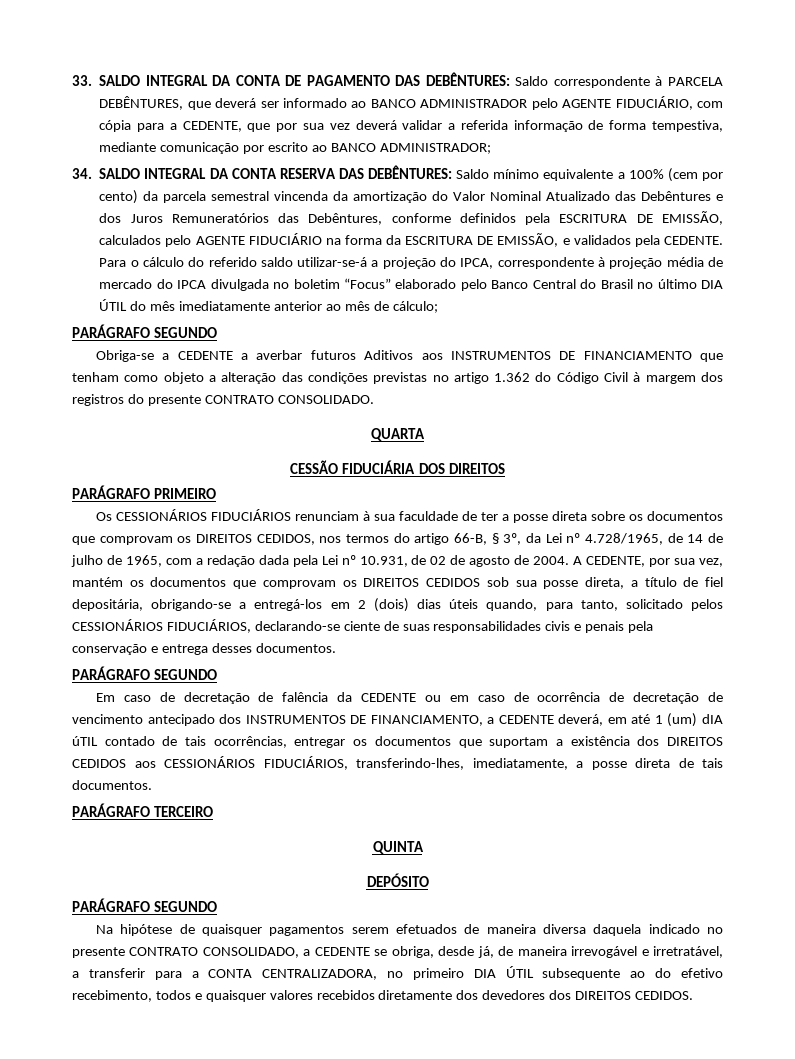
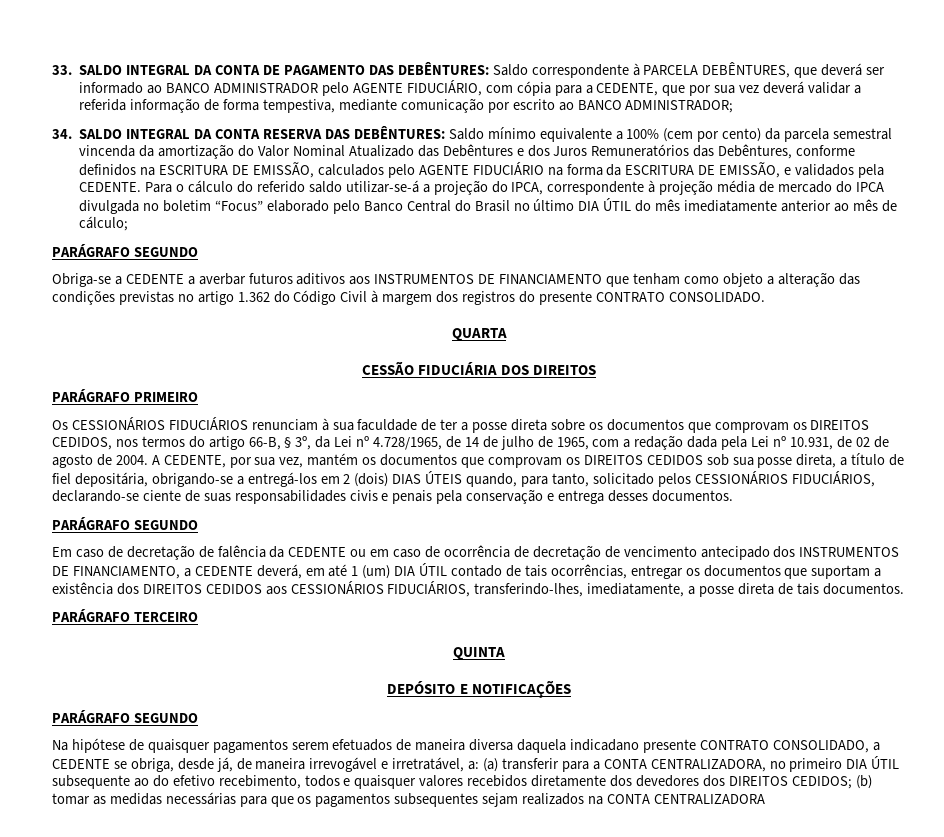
- 34. SALDO INTEGRAL DA CONTA RESERVA DAS DEBÊNTURES: Saldo mínimo equivalente a 100% (cem por cento) da parcela semestral vincenda da amortização do Valor Nominal Atualizado das Debêntures e dos Juros Remuneratórios das Debêntures, conforme definidos pela ESCRITURA DE EMISSÃO, calculados pelo AGENTE FIDUCIÁRIO na forma da ESCRITURA DE EMISSÃO, e validados pela CEDENTE.
+ 34. SALDO INTEGRAL DA CONTA RESERVA DAS DEBÊNTURES: Saldo mínimo equivalente a 100% (cem por cento) da parcela semestral vincenda da amortização do Valor Nominal Atualizado das Debêntures e dos Juros Remuneratórios das Debêntures, conforme definidos na ESCRITURA DE EMISSÃO, calculados pelo AGENTE FIDUCIÁRIO na forma da ESCRITURA DE EMISSÃO, e validados pela CEDENTE.
- Obriga-se a CEDENTE a averbar futuros Aditivos aos INSTRUMENTOS DE FINANCIAMENTO que tenham como objeto a alteração das condições previstas no artigo 1.362 do Código Civil à margem dos registros do presente CONTRATO CONSOLIDADO.
+ Obriga-se a CEDENTE a averbar futuros aditivos aos INSTRUMENTOS DE FINANCIAMENTO que tenham como objeto a alteração das condições previstas no artigo 1.362 do Código Civil à margem dos registros do presente CONTRATO CONSOLIDADO.
- A CEDENTE, por sua vez, mantém os documentos que comprovam os DIREITOS CEDIDOS sob sua posse direta, a título de fiel depositária, obrigando-se a entregá-los em 2 (dois) dias úteis quando, para tanto, solicitado pelos CESSIONÁRIOS FIDUCIÁRIOS, declarando-se ciente de suas responsabilidades civis e penais pela conservação e entrega desses documentos.
+ A CEDENTE, por sua vez, mantém os documentos que comprovam os DIREITOS CEDIDOS sob sua posse direta, a título de fiel depositária, obrigando-se a entregá-los em 2 (dois) DIAS ÚTEIS quando, para tanto, solicitado pelos CESSIONÁRIOS FIDUCIÁRIOS, declarando-se ciente de suas responsabilidades civis e penais pela conservação e entrega desses documentos.
- Em caso de decretação de falência da CEDENTE ou em caso de ocorrência de decretação de vencimento antecipado dos INSTRUMENTOS DE FINANCIAMENTO, a CEDENTE deverá, em até 1 (um) dIA úTIL contado de tais ocorrências, entregar os documentos que suportam a existência dos DIREITOS CEDIDOS aos CESSIONÁRIOS FIDUCIÁRIOS, transferindo-lhes, imediatamente, a posse direta de tais documentos.
+ Em caso de decretação de falência da CEDENTE ou em caso de ocorrência de decretação de vencimento antecipado dos INSTRUMENTOS DE FINANCIAMENTO, a CEDENTE deverá, em até 1 (um) DIA ÚTIL contado de tais ocorrências, entregar os documentos que suportam a existência dos DIREITOS CEDIDOS aos CESSIONÁRIOS FIDUCIÁRIOS, transferindo-lhes, imediatamente, a posse direta de tais documentos.
- DEPÓSITO
+ DEPÓSITO E NOTIFICAÇÕES
- Na hipótese de quaisquer pagamentos serem efetuados de maneira diversa daquela indicado no presente CONTRATO CONSOLIDADO, a CEDENTE se obriga, desde já, de maneira irrevogável e irretratável, a transferir para a CONTA CENTRALIZADORA, no primeiro DIA ÚTIL subsequente ao do efetivo recebimento, todos e quaisquer valores recebidos diretamente dos devedores dos DIREITOS CEDIDOS.
+ Na hipótese de quaisquer pagamentos serem efetuados de maneira diversa daquela indicadano presente CONTRATO CONSOLIDADO, a CEDENTE se obriga, desde já, de maneira irrevogável e irretratável, a: (a) transferir para a CONTA CENTRALIZADORA, no primeiro DIA ÚTIL subsequente ao do efetivo recebimento, todos e quaisquer valores recebidos diretamente dos devedores dos DIREITOS CEDIDOS; (b) tomar as medidas necessárias para que os pagamentos subsequentes sejam realizados na CONTA CENTRALIZADORA

